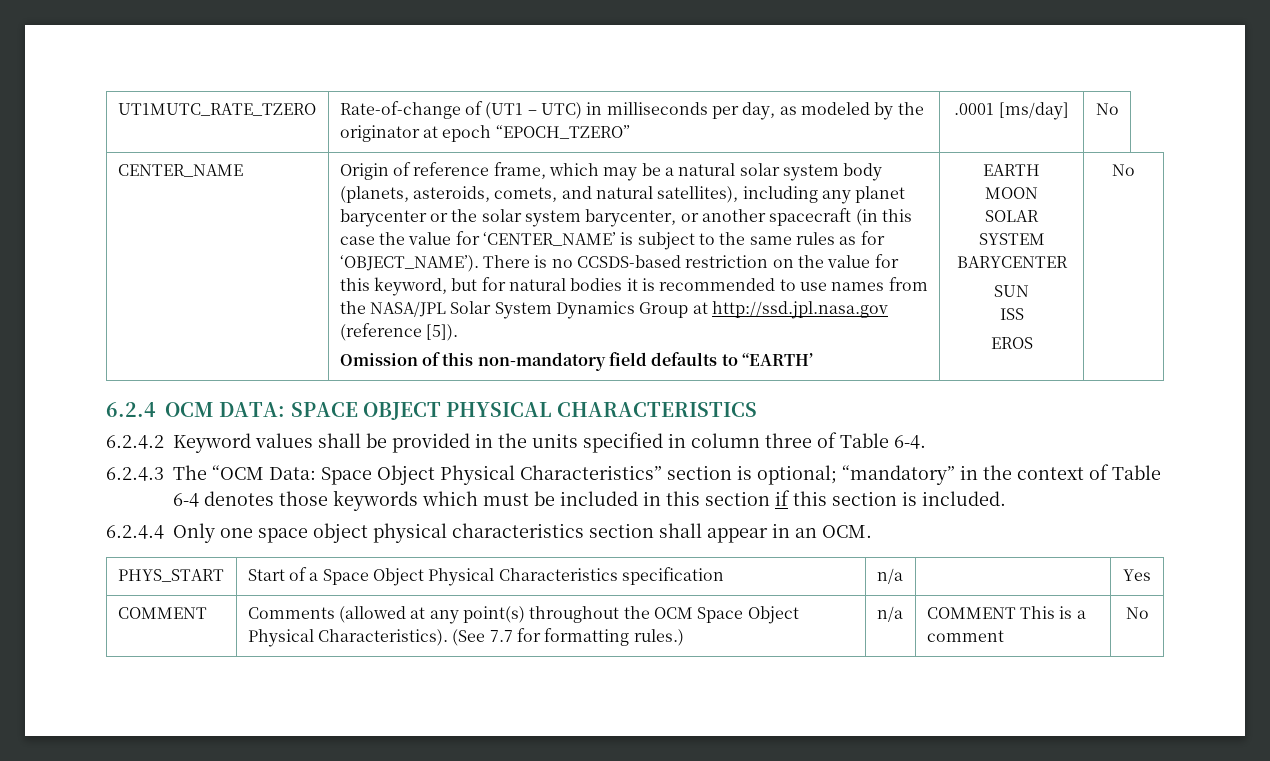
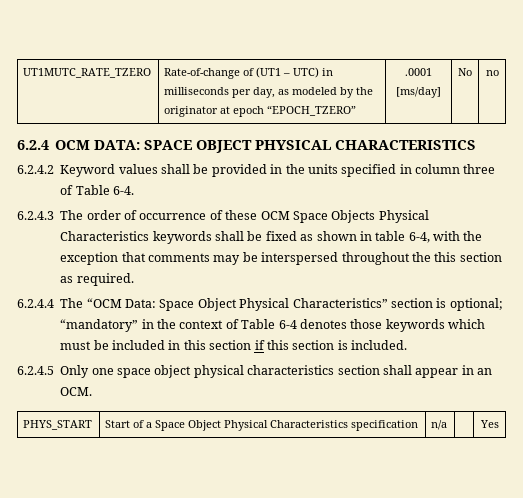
- UT1MUTC_RATE_TZERO | Rate-of-change of (UT1 – UTC) in milliseconds per day, as modeled by the originator at epoch “EPOCH_TZERO” | .0001 [ms/day] | No
- CENTER_NAME | Origin of reference frame, which may be a natural solar system body (planets, asteroids, comets, and natural satellites), including any planet barycenter or the solar system barycenter, or another spacecraft (in this case the value for ‘CENTER_NAME’ is subject to the same rules as for ‘OBJECT_NAME’). There is no CCSDS-based restriction on the value for this keyword, but for natural bodies it is recommended to use names from the NASA/JPL Solar System Dynamics Group at http://ssd.jpl.nasa.gov (reference [5]).
- Omission of this non-mandatory field defaults to “EARTH’ | EARTH
- MOON
- SOLAR SYSTEM BARYCENTER
- SUN
- ISS
- EROS | No
+ UT1MUTC_RATE_TZERO | Rate-of-change of (UT1 – UTC) in milliseconds per day, as modeled by the originator at epoch “EPOCH_TZERO” | .0001 [ms/day] | No | no
- 6.2.4.3 The “OCM Data: Space Object Physical Characteristics” section is optional; “mandatory” in the context of Table 6-4 denotes those keywords which must be included in this section if this section is included.
+ 6.2.4.3 The order of occurrence of these OCM Space Objects Physical Characteristics keywords shall be fixed as shown in table 6-4, with the exception that comments may be interspersed throughout the this section as required.
+ 6.2.4.4 The “OCM Data: Space Object Physical Characteristics” section is optional; “mandatory” in the context of Table 6-4 denotes those keywords which must be included in this section if this section is included.
- 6.2.4.4 Only one space object physical characteristics section shall appear in an OCM.
+ 6.2.4.5 Only one space object physical characteristics section shall appear in an OCM.
- COMMENT | Comments (allowed at any point(s) throughout the OCM Space Object Physical Characteristics). (See 7.7 for formatting rules.) | n/a | COMMENT This is a comment | No

